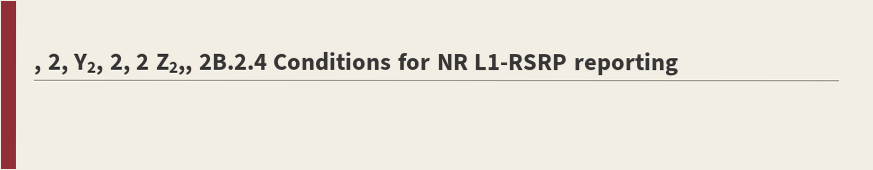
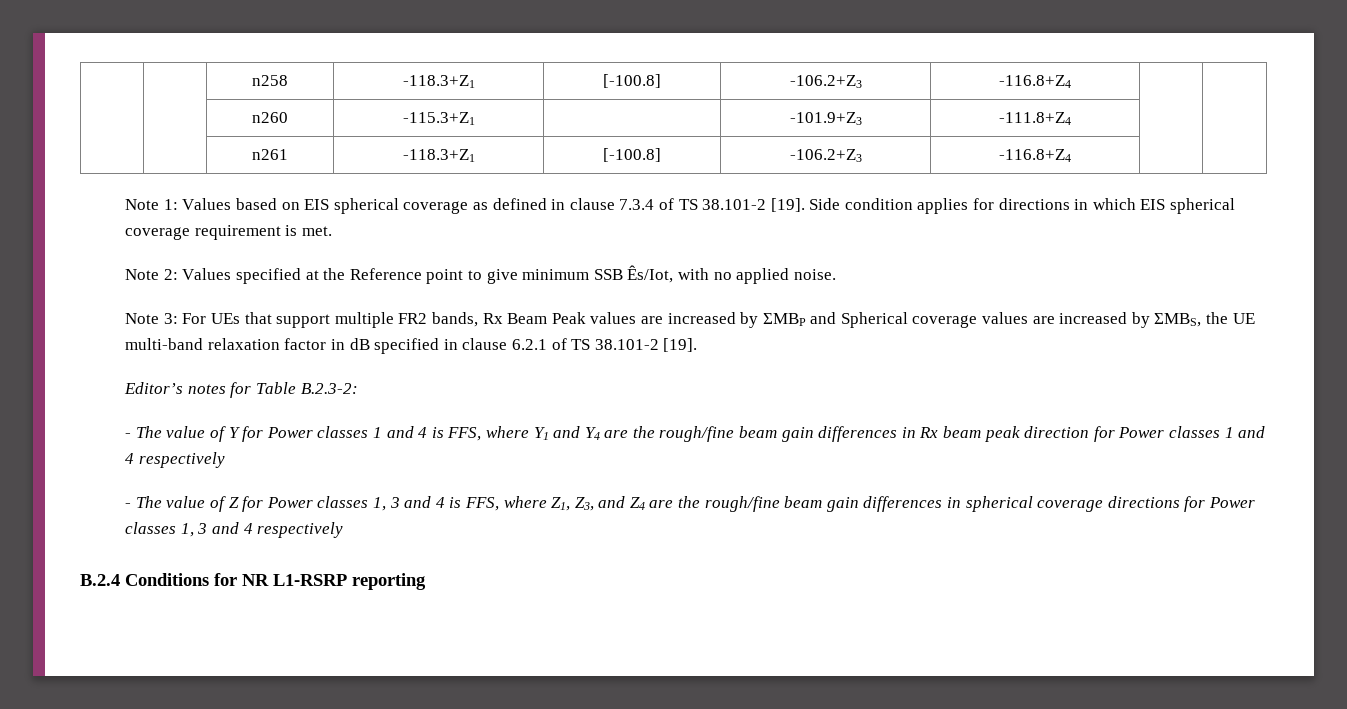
- , 2, Y2, 2, 2 Z2,, 2B.2.4 Conditions for NR L1-RSRP reporting
+ | | n258 | -118.3+Z1 | [-100.8] | -106.2+Z3 | -116.8+Z4 | |
+ | | n260 | -115.3+Z1 | | -101.9+Z3 | -111.8+Z4 | |
+ | | n261 | -118.3+Z1 | [-100.8] | -106.2+Z3 | -116.8+Z4 | |
+ Note 1: Values based on EIS spherical coverage as defined in clause 7.3.4 of TS 38.101-2 [19]. Side condition applies for directions in which EIS spherical coverage requirement is met.
+ Note 2: Values specified at the Reference point to give minimum SSB Ês/Iot, with no applied noise.
+ Note 3: For UEs that support multiple FR2 bands, Rx Beam Peak values are increased by ΣMBP and Spherical coverage values are increased by ΣMBS, the UE multi-band relaxation factor in dB specified in clause 6.2.1 of TS 38.101-2 [19].
+ Editor’s notes for Table B.2.3-2:
+ - The value of Y for Power classes 1 and 4 is FFS, where Y1 and Y4 are the rough/fine beam gain differences in Rx beam peak direction for Power classes 1 and 4 respectively
+ - The value of Z for Power classes 1, 3 and 4 is FFS, where Z1, Z3, and Z4 are the rough/fine beam gain differences in spherical coverage directions for Power classes 1, 3 and 4 respectively
+ B.2.4 Conditions for NR L1-RSRP reporting

